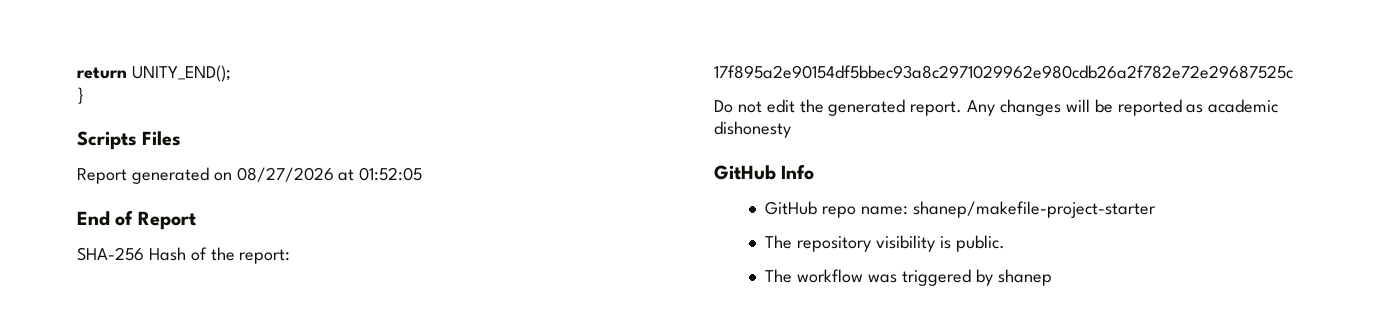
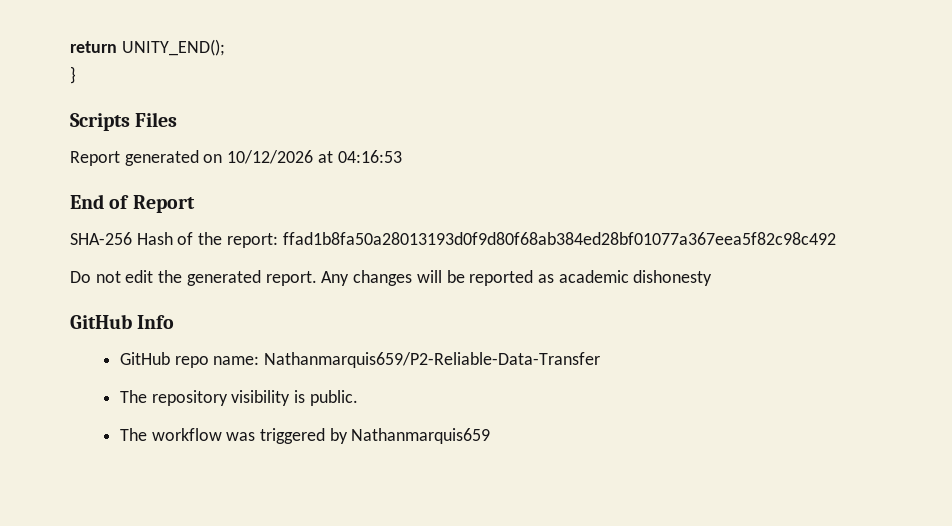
- Report generated on 08/27/2026 at 01:52:05
+ Report generated on 10/12/2026 at 04:16:53
- SHA-256 Hash of the report: 17f895a2e90154df5bbec93a8c2971029962e980cdb26a2f782e72e29687525c
+ SHA-256 Hash of the report: ffad1b8fa50a28013193d0f9d80f68ab384ed28bf01077a367eea5f82c98c492
- GitHub repo name: shanep/makefile-project-starter
+ GitHub repo name: Nathanmarquis659/P2-Reliable-Data-Transfer
- The workflow was triggered by shanep
+ The workflow was triggered by Nathanmarquis659

